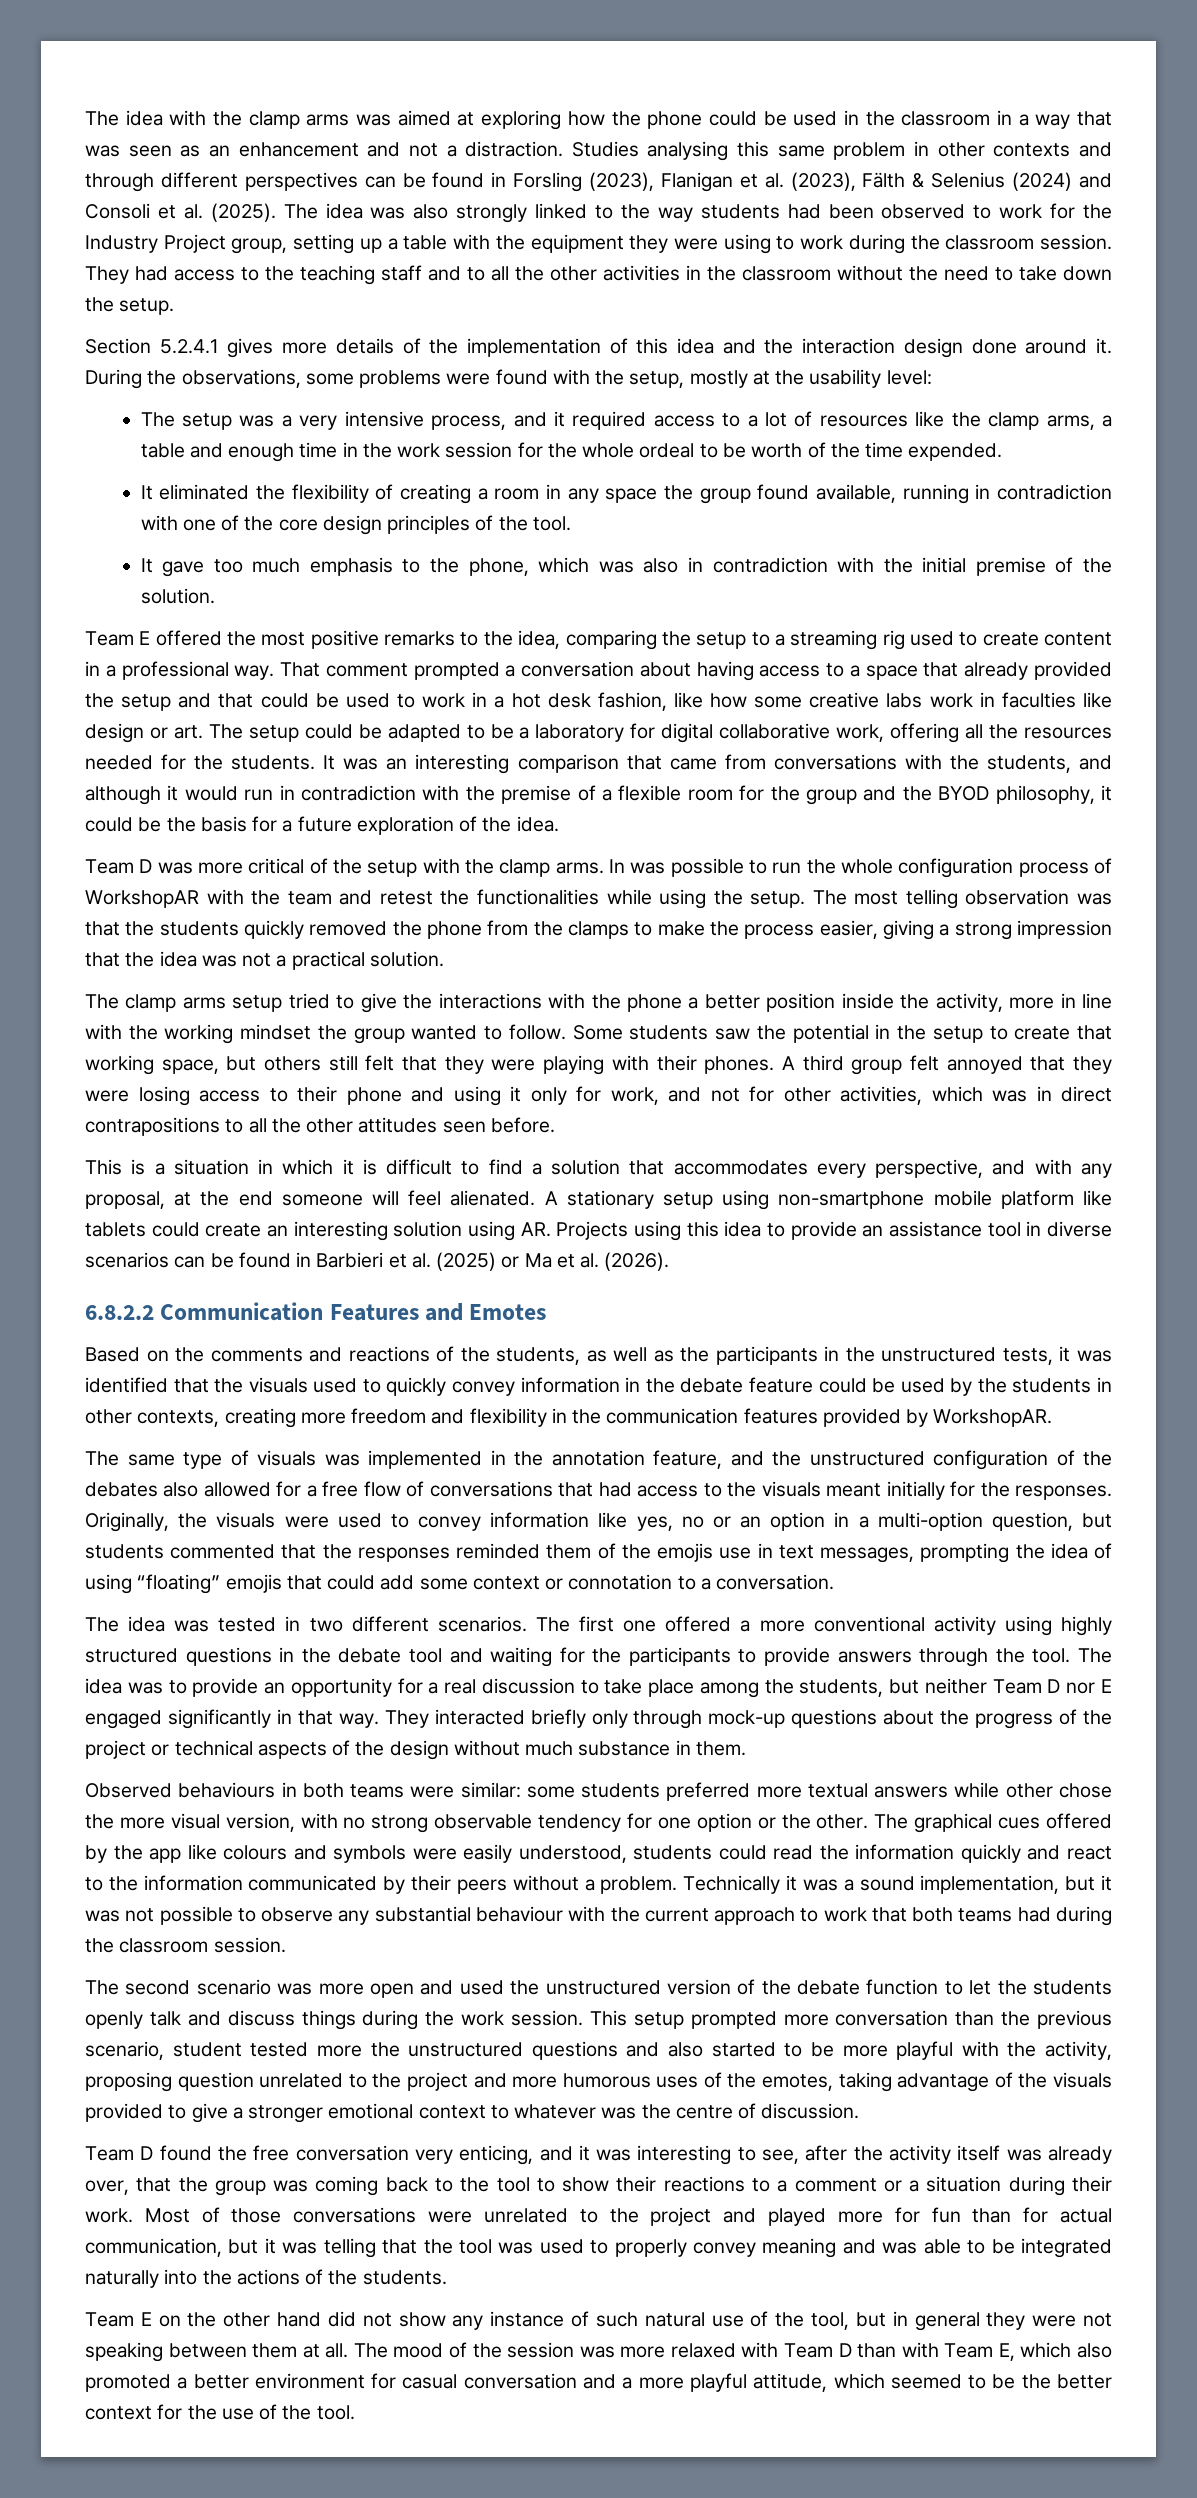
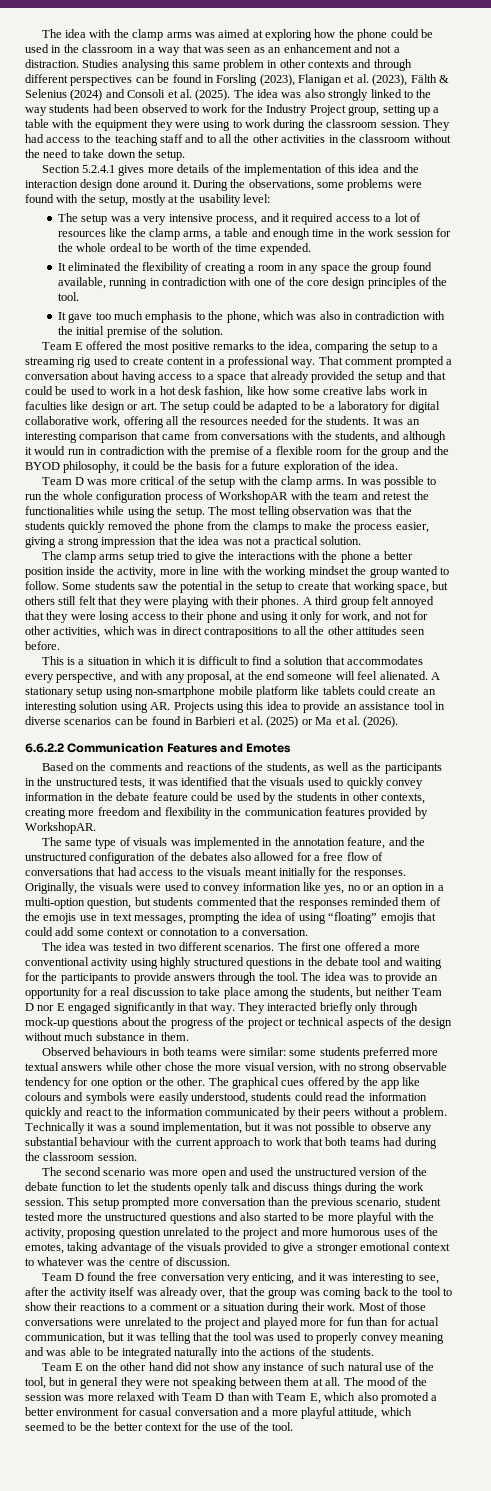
- 6.8.2.2 Communication Features and Emotes
+ 6.6.2.2 Communication Features and Emotes

